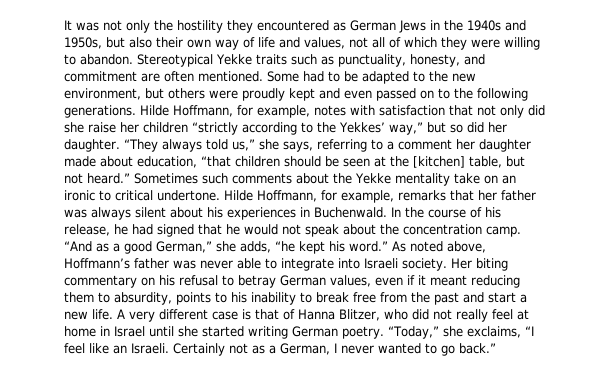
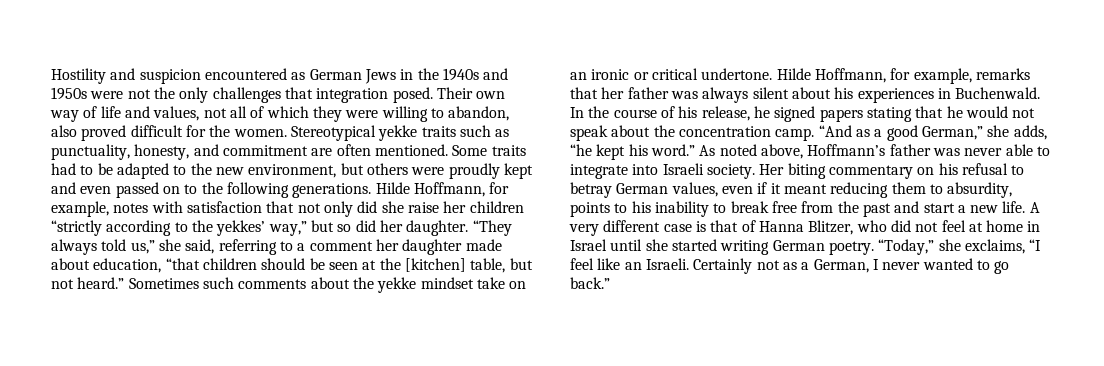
- It was not only the hostility they encountered as German Jews in the 1940s and 1950s, but also their own way of life and values, not all of which they were willing to abandon. Stereotypical Yekke traits such as punctuality, honesty, and commitment are often mentioned.
+ Hostility and suspicion encountered as German Jews in the 1940s and 1950s were not the only challenges that integration posed. Their own way of life and values, not all of which they were willing to abandon, also proved difficult for the women. Stereotypical yekke traits such as punctuality, honesty, and commitment are often mentioned.
- Some had to be adapted to the new environment, but others were proudly kept and even passed on to the following generations.
+ Some traits had to be adapted to the new environment, but others were proudly kept and even passed on to the following generations.
- Hilde Hoffmann, for example, notes with satisfaction that not only did she raise her children “strictly according to the Yekkes’ way,” but so did her daughter.
+ Hilde Hoffmann, for example, notes with satisfaction that not only did she raise her children “strictly according to the yekkes’ way,” but so did her daughter.
- “They always told us,” she says, referring to a comment her daughter made about education, “that children should be seen at the [kitchen] table, but not heard.”
+ “They always told us,” she said, referring to a comment her daughter made about education, “that children should be seen at the [kitchen] table, but not heard.”
- Sometimes such comments about the Yekke mentality take on an ironic to critical undertone.
+ Sometimes such comments about the yekke mindset take on an ironic or critical undertone.
- In the course of his release, he had signed that he would not speak about the concentration camp.
+ In the course of his release, he signed papers stating that he would not speak about the concentration camp.
- A very different case is that of Hanna Blitzer, who did not really feel at home in Israel until she started writing German poetry.
+ A very different case is that of Hanna Blitzer, who did not feel at home in Israel until she started writing German poetry.

